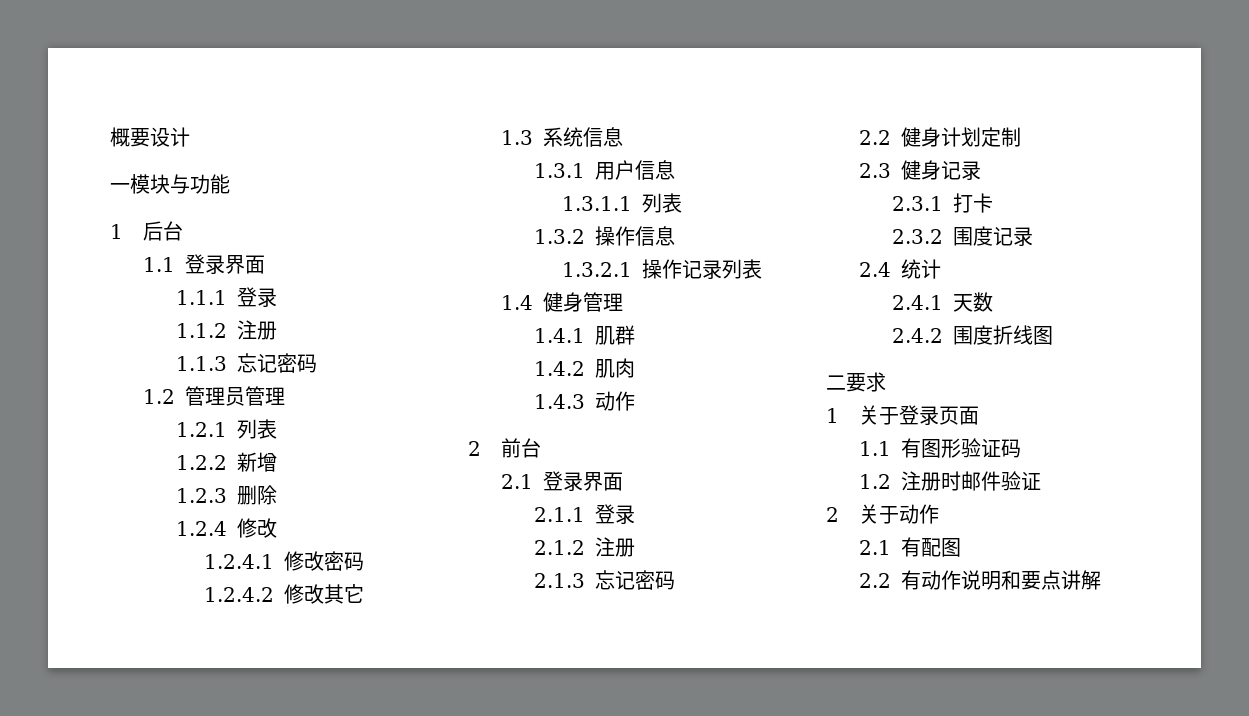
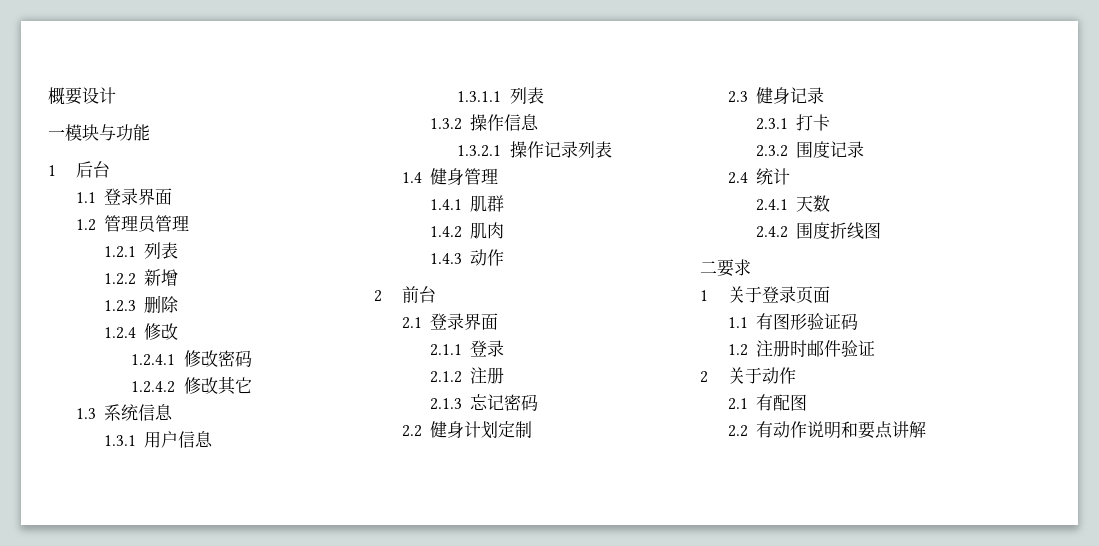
- 1.1.1登录
- 1.1.2注册
- 1.1.3忘记密码

